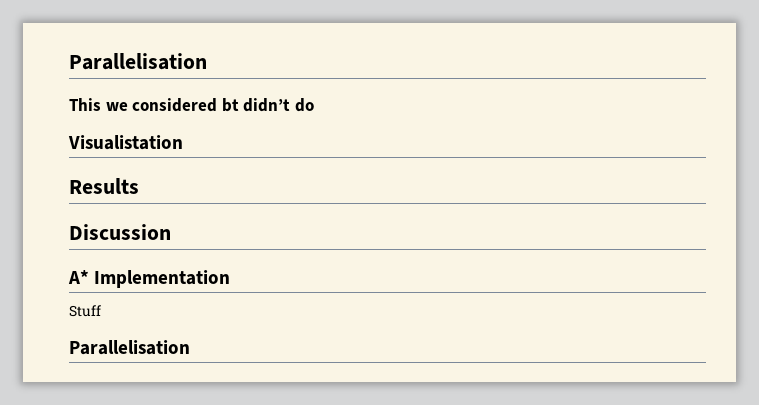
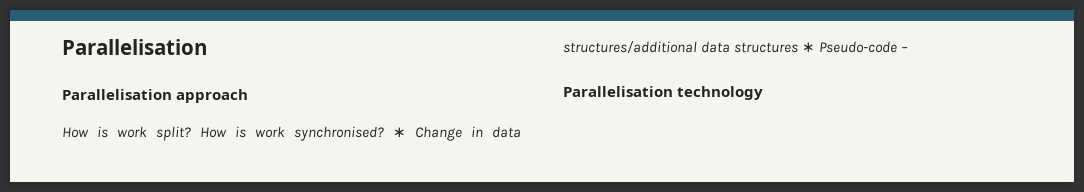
- This we considered bt didn’t do
- Visualistation
- Results
- Discussion
- A* Implementation
- Stuff
- Parallelisation
+ Parallelisation approach
+ How is work split? How is work synchronised? ∗ Change in data structures/additional data structures ∗ Pseudo-code –
+ Parallelisation technology

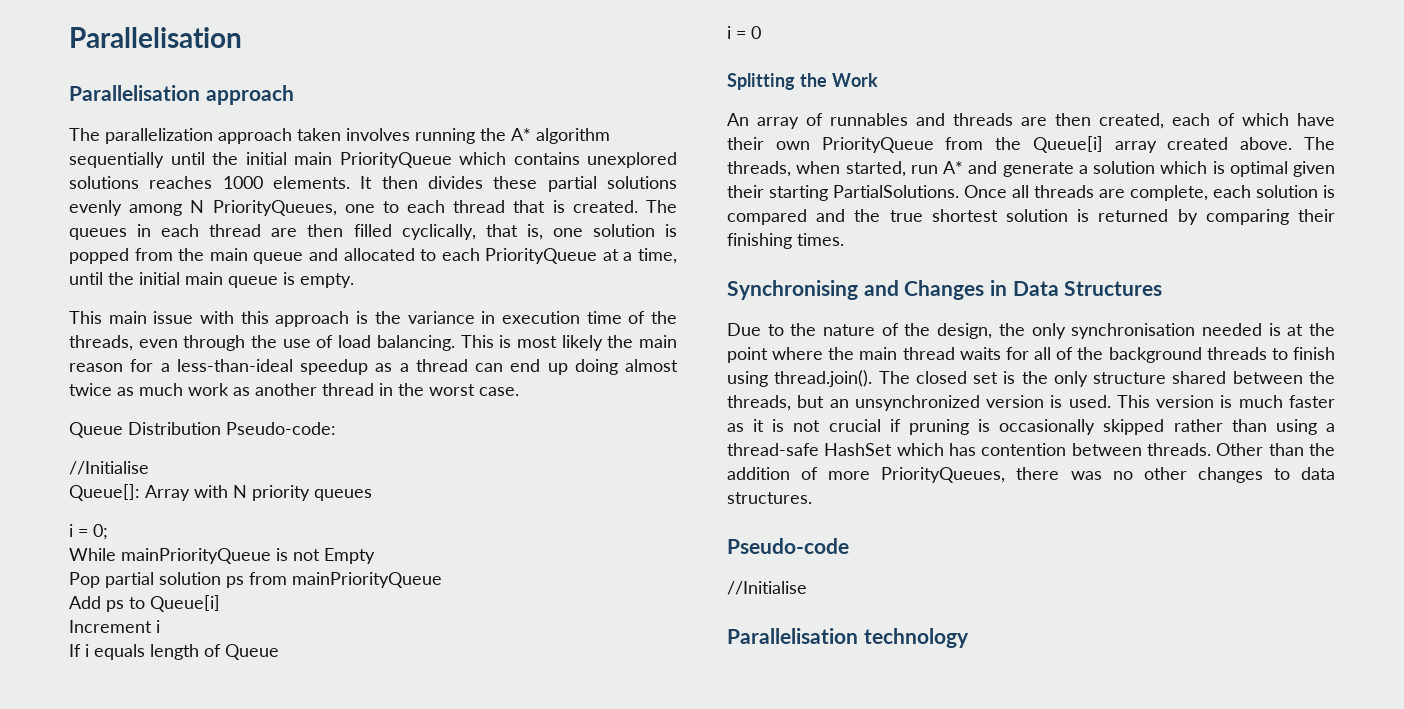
- How is work split? How is work synchronised? ∗ Change in data structures/additional data structures ∗ Pseudo-code –
+ The parallelization approach taken involves running the A* algorithm sequentially until the initial main PriorityQueue which contains unexplored solutions reaches 1000 elements. It then divides these partial solutions evenly among N PriorityQueues, one to each thread that is created. The queues in each thread are then filled cyclically, that is, one solution is popped from the main queue and allocated to each PriorityQueue at a time, until the initial main queue is empty.
+ This main issue with this approach is the variance in execution time of the threads, even through the use of load balancing. This is most likely the main reason for a less-than-ideal speedup as a thread can end up doing almost twice as much work as another thread in the worst case.
+ Queue Distribution Pseudo-code:
+ //Initialise
+ Queue[]: Array with N priority queues
+ i = 0;
+ While mainPriorityQueue is not Empty
+ Pop partial solution ps from mainPriorityQueue
+ Add ps to Queue[i]
+ Increment i
+ If i equals length of Queue
+ i = 0
+ Splitting the Work
+ An array of runnables and threads are then created, each of which have their own PriorityQueue from the Queue[i] array created above. The threads, when started, run A* and generate a solution which is optimal given their starting PartialSolutions. Once all threads are complete, each solution is compared and the true shortest solution is returned by comparing their finishing times.
+ Synchronising and Changes in Data Structures
+ Due to the nature of the design, the only synchronisation needed is at the point where the main thread waits for all of the background threads to finish using thread.join(). The closed set is the only structure shared between the threads, but an unsynchronized version is used. This version is much faster as it is not crucial if pruning is occasionally skipped rather than using a thread-safe HashSet which has contention between threads. Other than the addition of more PriorityQueues, there was no other changes to data structures.
+ Pseudo-code
+ //Initialise

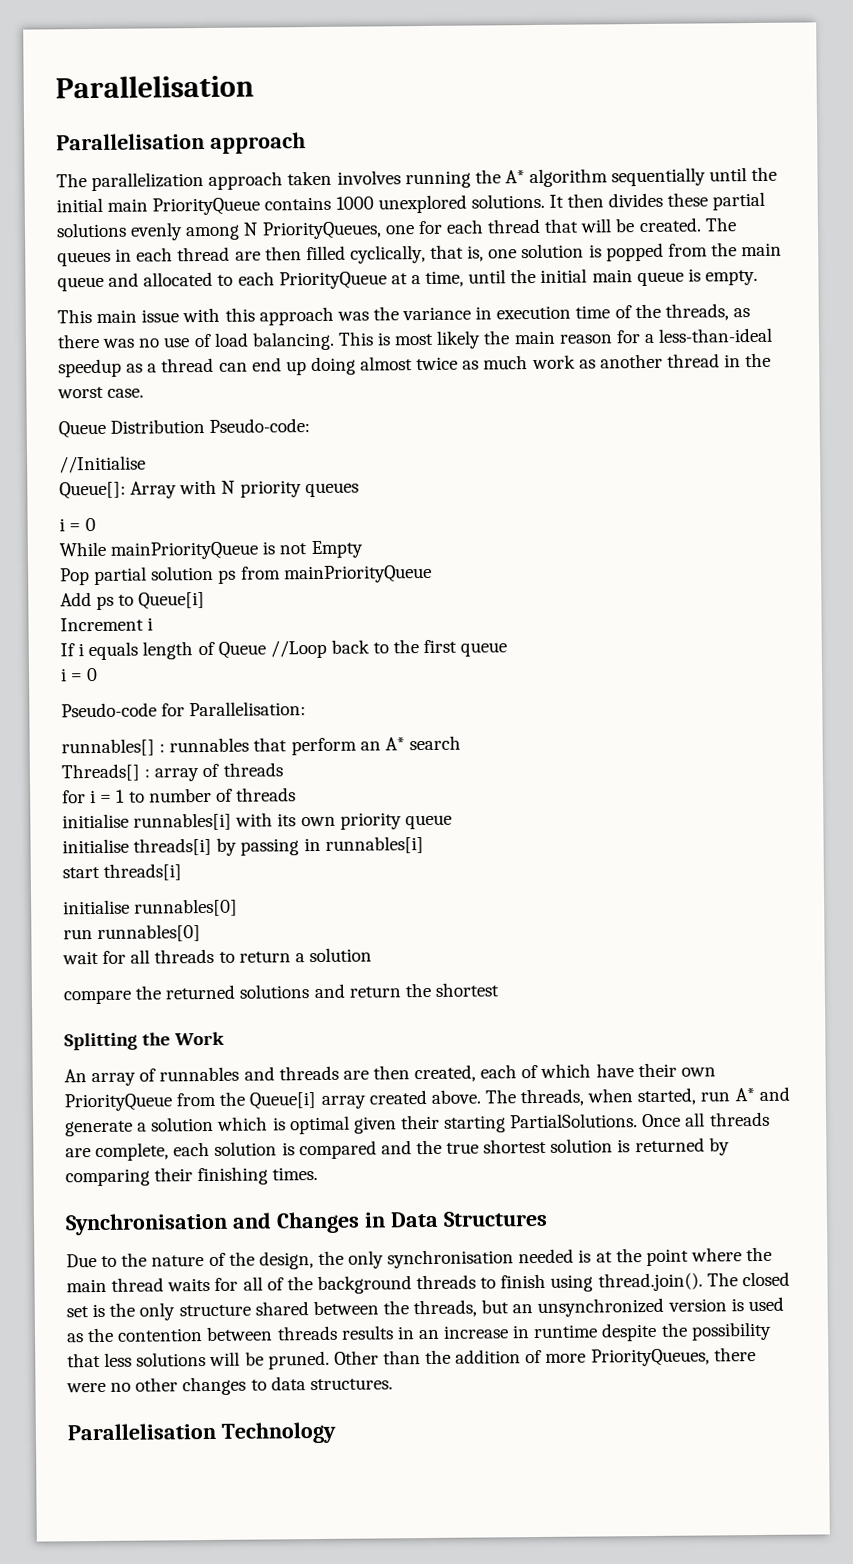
- The parallelization approach taken involves running the A* algorithm sequentially until the initial main PriorityQueue which contains unexplored solutions reaches 1000 elements.
+ The parallelization approach taken involves running the A* algorithm sequentially until the initial main PriorityQueue contains 1000 unexplored solutions.
- It then divides these partial solutions evenly among N PriorityQueues, one to each thread that is created.
+ It then divides these partial solutions evenly among N PriorityQueues, one for each thread that will be created.
- This main issue with this approach is the variance in execution time of the threads, even through the use of load balancing.
+ This main issue with this approach was the variance in execution time of the threads, as there was no use of load balancing.
  Queue[]: Array with N priority queues
- i = 0;
+ i = 0
- If i equals length of Queue
+ If i equals length of Queue //Loop back to the first queue
  i = 0
+ Pseudo-code for Parallelisation:
+ runnables[] : runnables that perform an A* search
+ Threads[] : array of threads
+ for i = 1 to number of threads
+ initialise runnables[i] with its own priority queue
+ initialise threads[i] by passing in runnables[i]
+ start threads[i]
+ initialise runnables[0]
+ run runnables[0]
+ wait for all threads to return a solution
+ compare the returned solutions and return the shortest
- Synchronising and Changes in Data Structures
+ Synchronisation and Changes in Data Structures
- Due to the nature of the design, the only synchronisation needed is at the point where the main thread waits for all of the background threads to finish using thread.join(). The closed set is the only structure shared between the threads, but an unsynchronized version is used. This version is much faster as it is not crucial if pruning is occasionally skipped rather than using a thread-safe HashSet which has contention between threads.
+ Due to the nature of the design, the only synchronisation needed is at the point where the main thread waits for all of the background threads to finish using thread.join(). The closed set is the only structure shared between the threads, but an unsynchronized version is used as the contention between threads results in an increase in runtime despite the possibility that less solutions will be pruned.
- Other than the addition of more PriorityQueues, there was no other changes to data structures.
+ Other than the addition of more PriorityQueues, there were no other changes to data structures.
- Pseudo-code
- //Initialise
- Parallelisation technology
+ Parallelisation Technology

